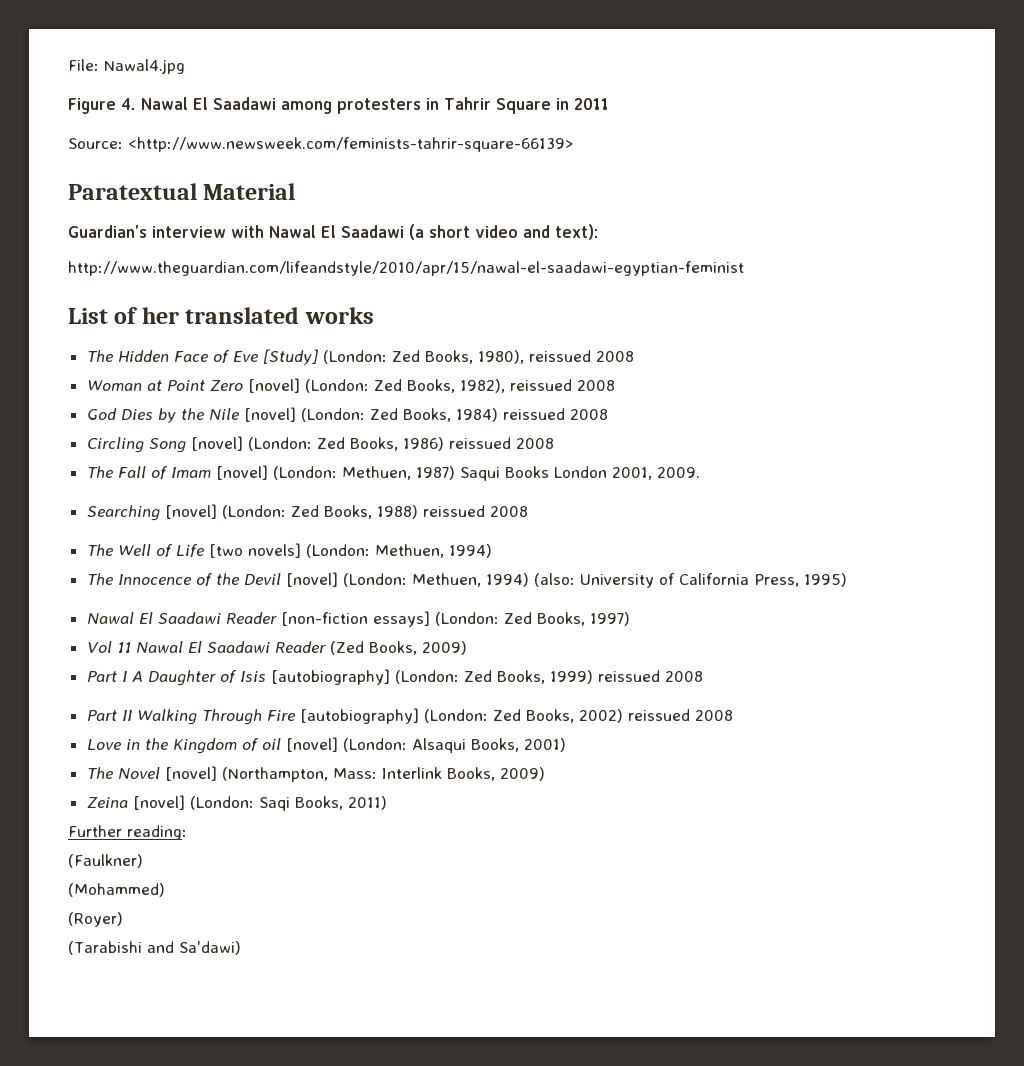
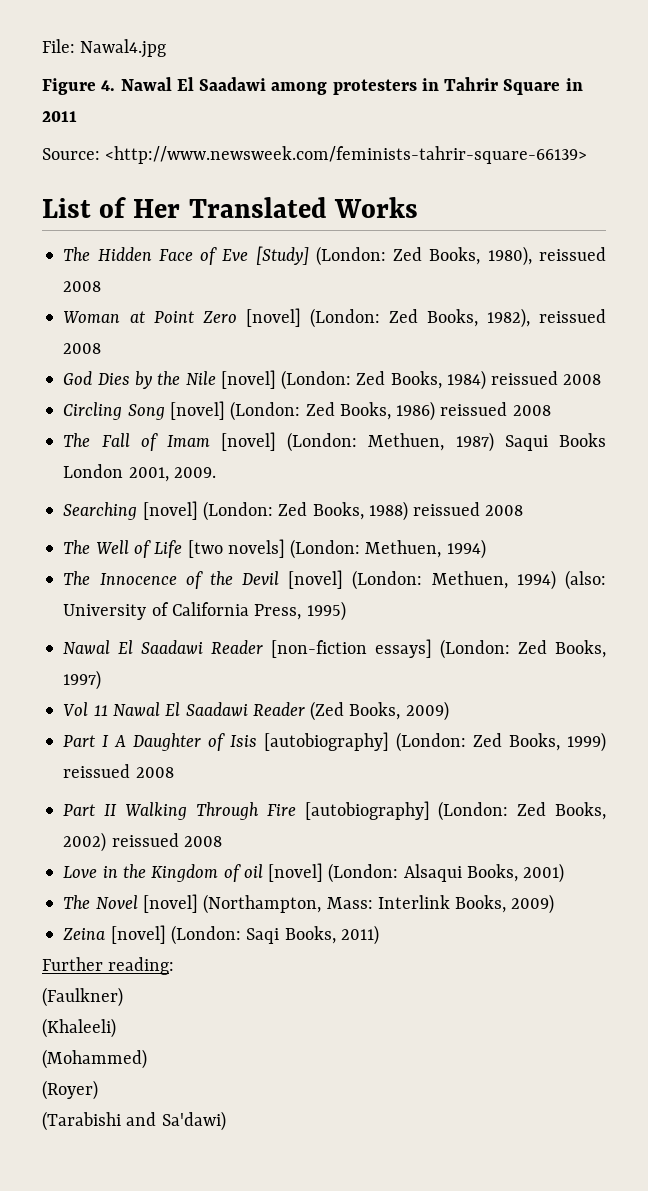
- Paratextual Material
- Guardian’s interview with Nawal El Saadawi (a short video and text):
- http://www.theguardian.com/lifeandstyle/2010/apr/15/nawal-el-saadawi-egyptian-feminist
- List of her translated works
+ List of Her Translated Works
+ (Khaleeli)

